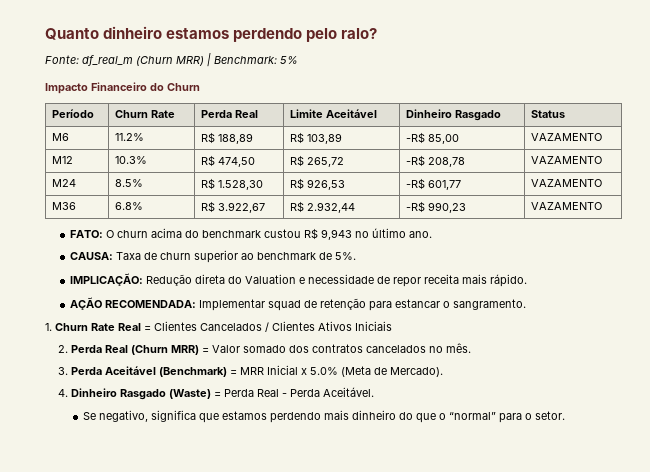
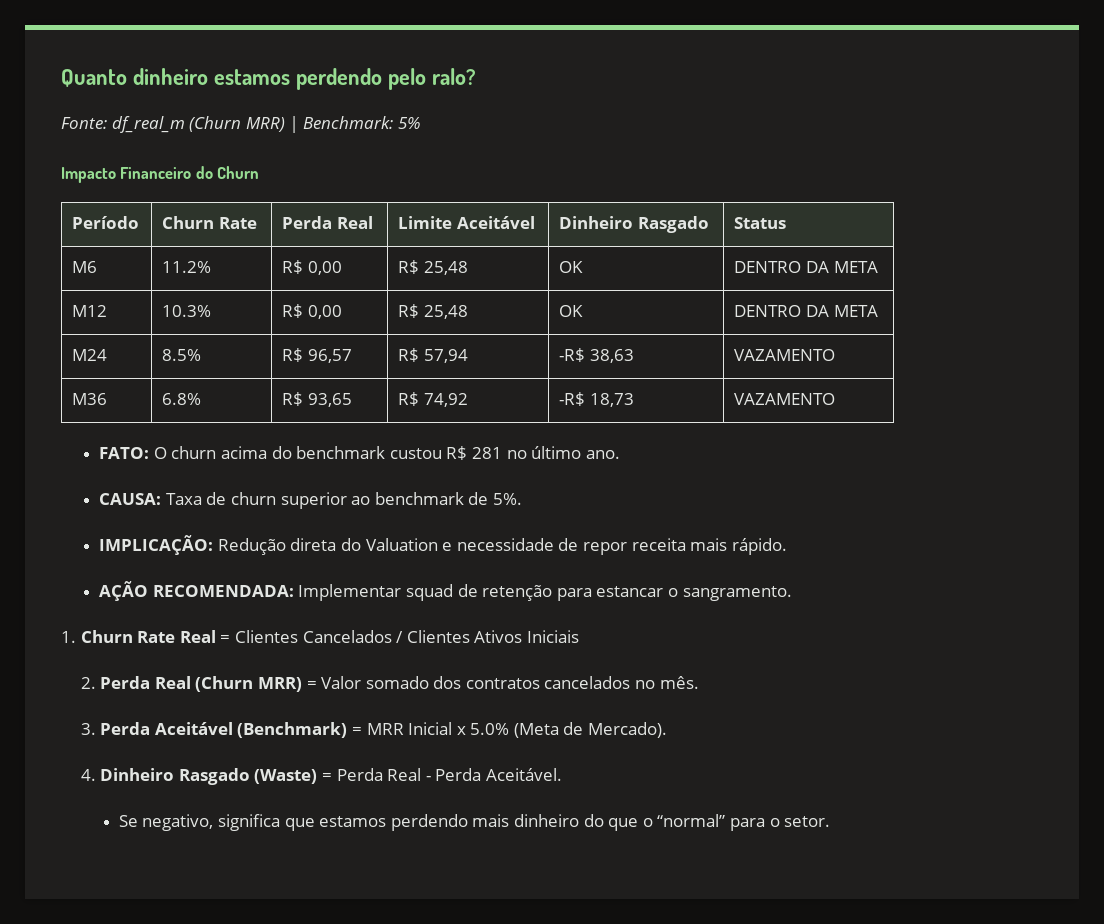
- M6 | 11.2% | R$ 188,89 | R$ 103,89 | -R$ 85,00 | VAZAMENTO
+ M6 | 11.2% | R$ 0,00 | R$ 25,48 | OK | DENTRO DA META
- M12 | 10.3% | R$ 474,50 | R$ 265,72 | -R$ 208,78 | VAZAMENTO
+ M12 | 10.3% | R$ 0,00 | R$ 25,48 | OK | DENTRO DA META
- M24 | 8.5% | R$ 1.528,30 | R$ 926,53 | -R$ 601,77 | VAZAMENTO
+ M24 | 8.5% | R$ 96,57 | R$ 57,94 | -R$ 38,63 | VAZAMENTO
- M36 | 6.8% | R$ 3.922,67 | R$ 2.932,44 | -R$ 990,23 | VAZAMENTO
+ M36 | 6.8% | R$ 93,65 | R$ 74,92 | -R$ 18,73 | VAZAMENTO
- FATO: O churn acima do benchmark custou R$ 9,943 no último ano.
+ FATO: O churn acima do benchmark custou R$ 281 no último ano.

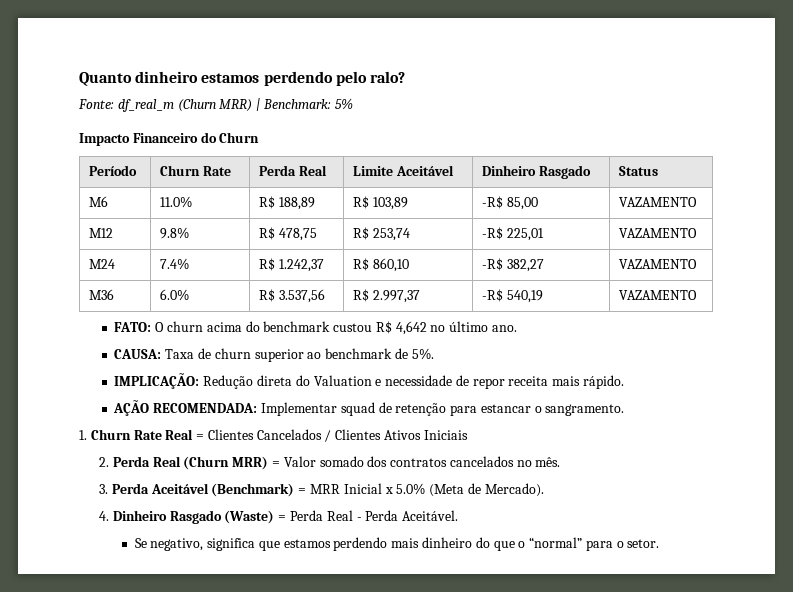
- M6 | 11.2% | R$ 0,00 | R$ 25,48 | OK | DENTRO DA META
+ M6 | 11.0% | R$ 188,89 | R$ 103,89 | -R$ 85,00 | VAZAMENTO
- M12 | 10.3% | R$ 0,00 | R$ 25,48 | OK | DENTRO DA META
+ M12 | 9.8% | R$ 478,75 | R$ 253,74 | -R$ 225,01 | VAZAMENTO
- M24 | 8.5% | R$ 96,57 | R$ 57,94 | -R$ 38,63 | VAZAMENTO
+ M24 | 7.4% | R$ 1.242,37 | R$ 860,10 | -R$ 382,27 | VAZAMENTO
- M36 | 6.8% | R$ 93,65 | R$ 74,92 | -R$ 18,73 | VAZAMENTO
+ M36 | 6.0% | R$ 3.537,56 | R$ 2.997,37 | -R$ 540,19 | VAZAMENTO
- FATO: O churn acima do benchmark custou R$ 281 no último ano.
+ FATO: O churn acima do benchmark custou R$ 4,642 no último ano.

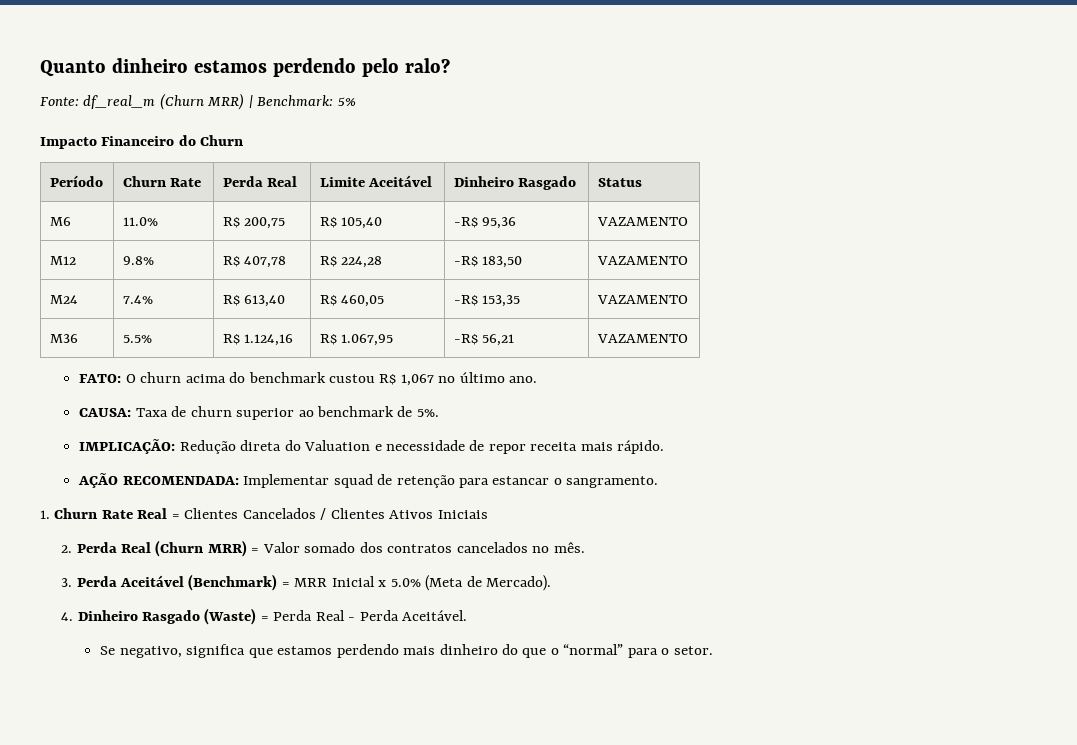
- M6 | 11.0% | R$ 188,89 | R$ 103,89 | -R$ 85,00 | VAZAMENTO
+ M6 | 11.0% | R$ 200,75 | R$ 105,40 | -R$ 95,36 | VAZAMENTO
- M12 | 9.8% | R$ 478,75 | R$ 253,74 | -R$ 225,01 | VAZAMENTO
+ M12 | 9.8% | R$ 407,78 | R$ 224,28 | -R$ 183,50 | VAZAMENTO
- M24 | 7.4% | R$ 1.242,37 | R$ 860,10 | -R$ 382,27 | VAZAMENTO
+ M24 | 7.4% | R$ 613,40 | R$ 460,05 | -R$ 153,35 | VAZAMENTO
- M36 | 6.0% | R$ 3.537,56 | R$ 2.997,37 | -R$ 540,19 | VAZAMENTO
+ M36 | 5.5% | R$ 1.124,16 | R$ 1.067,95 | -R$ 56,21 | VAZAMENTO
- FATO: O churn acima do benchmark custou R$ 4,642 no último ano.
+ FATO: O churn acima do benchmark custou R$ 1,067 no último ano.

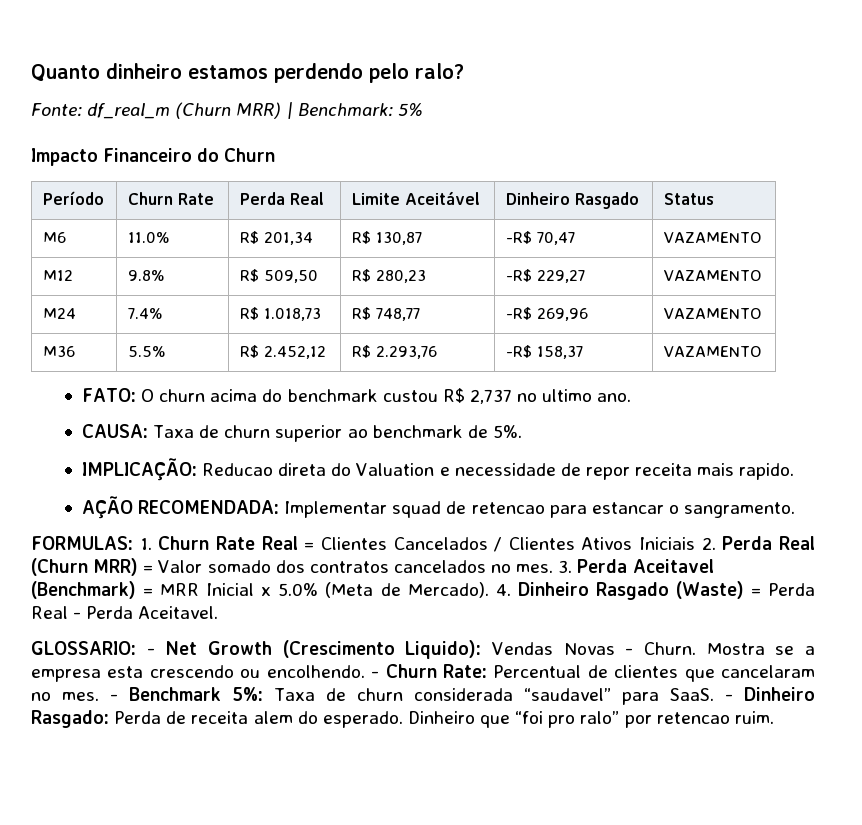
- M6 | 11.0% | R$ 200,75 | R$ 105,40 | -R$ 95,36 | VAZAMENTO
+ M6 | 11.0% | R$ 201,34 | R$ 130,87 | -R$ 70,47 | VAZAMENTO
- M12 | 9.8% | R$ 407,78 | R$ 224,28 | -R$ 183,50 | VAZAMENTO
+ M12 | 9.8% | R$ 509,50 | R$ 280,23 | -R$ 229,27 | VAZAMENTO
- M24 | 7.4% | R$ 613,40 | R$ 460,05 | -R$ 153,35 | VAZAMENTO
+ M24 | 7.4% | R$ 1.018,73 | R$ 748,77 | -R$ 269,96 | VAZAMENTO
- M36 | 5.5% | R$ 1.124,16 | R$ 1.067,95 | -R$ 56,21 | VAZAMENTO
+ M36 | 5.5% | R$ 2.452,12 | R$ 2.293,76 | -R$ 158,37 | VAZAMENTO
- FATO: O churn acima do benchmark custou R$ 1,067 no último ano.
+ FATO: O churn acima do benchmark custou R$ 2,737 no ultimo ano.
- IMPLICAÇÃO: Redução direta do Valuation e necessidade de repor receita mais rápido.
+ IMPLICAÇÃO: Reducao direta do Valuation e necessidade de repor receita mais rapido.
- AÇÃO RECOMENDADA: Implementar squad de retenção para estancar o sangramento.
+ AÇÃO RECOMENDADA: Implementar squad de retencao para estancar o sangramento.
- 1. Churn Rate Real = Clientes Cancelados / Clientes Ativos Iniciais
- 2. Perda Real (Churn MRR) = Valor somado dos contratos cancelados no mês.
- 3. Perda Aceitável (Benchmark) = MRR Inicial x 5.0% (Meta de Mercado).
- 4. Dinheiro Rasgado (Waste) = Perda Real - Perda Aceitável.
- Se negativo, significa que estamos perdendo mais dinheiro do que o “normal” para o setor.
+ FORMULAS: 1. Churn Rate Real = Clientes Cancelados / Clientes Ativos Iniciais 2. Perda Real (Churn MRR) = Valor somado dos contratos cancelados no mes. 3. Perda Aceitavel (Benchmark) = MRR Inicial x 5.0% (Meta de Mercado). 4. Dinheiro Rasgado (Waste) = Perda Real - Perda Aceitavel.
+ GLOSSARIO: - Net Growth (Crescimento Liquido): Vendas Novas - Churn. Mostra se a empresa esta crescendo ou encolhendo. - Churn Rate: Percentual de clientes que cancelaram no mes. - Benchmark 5%: Taxa de churn considerada “saudavel” para SaaS. - Dinheiro Rasgado: Perda de receita alem do esperado. Dinheiro que “foi pro ralo” por retencao ruim.

